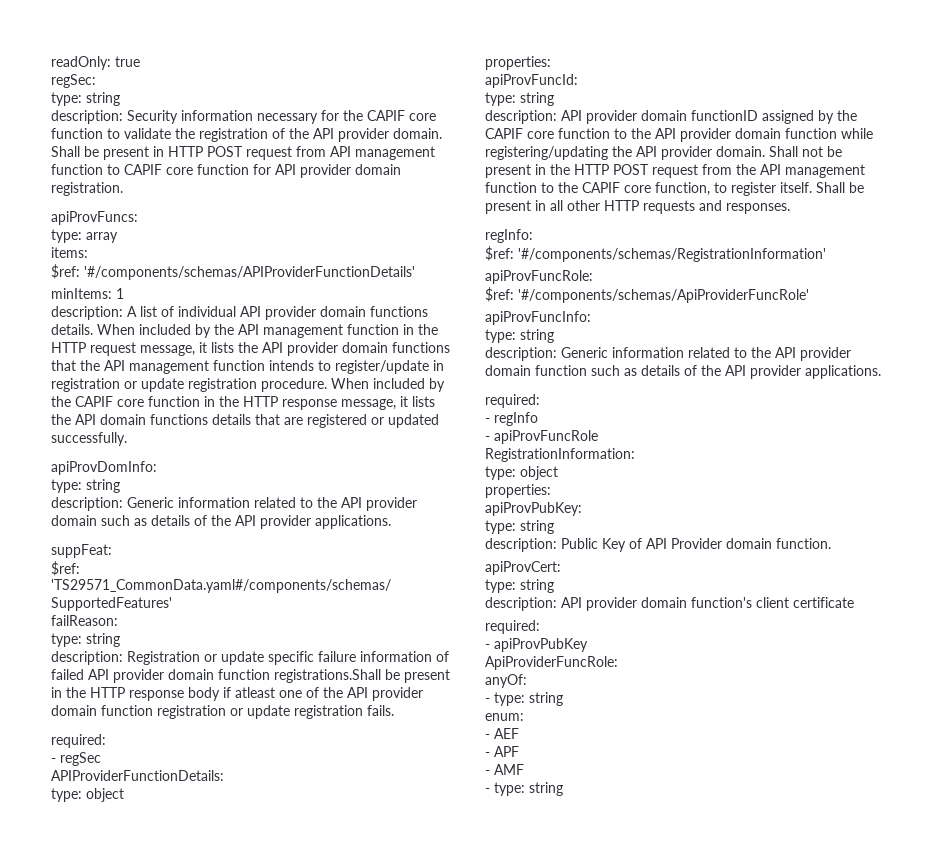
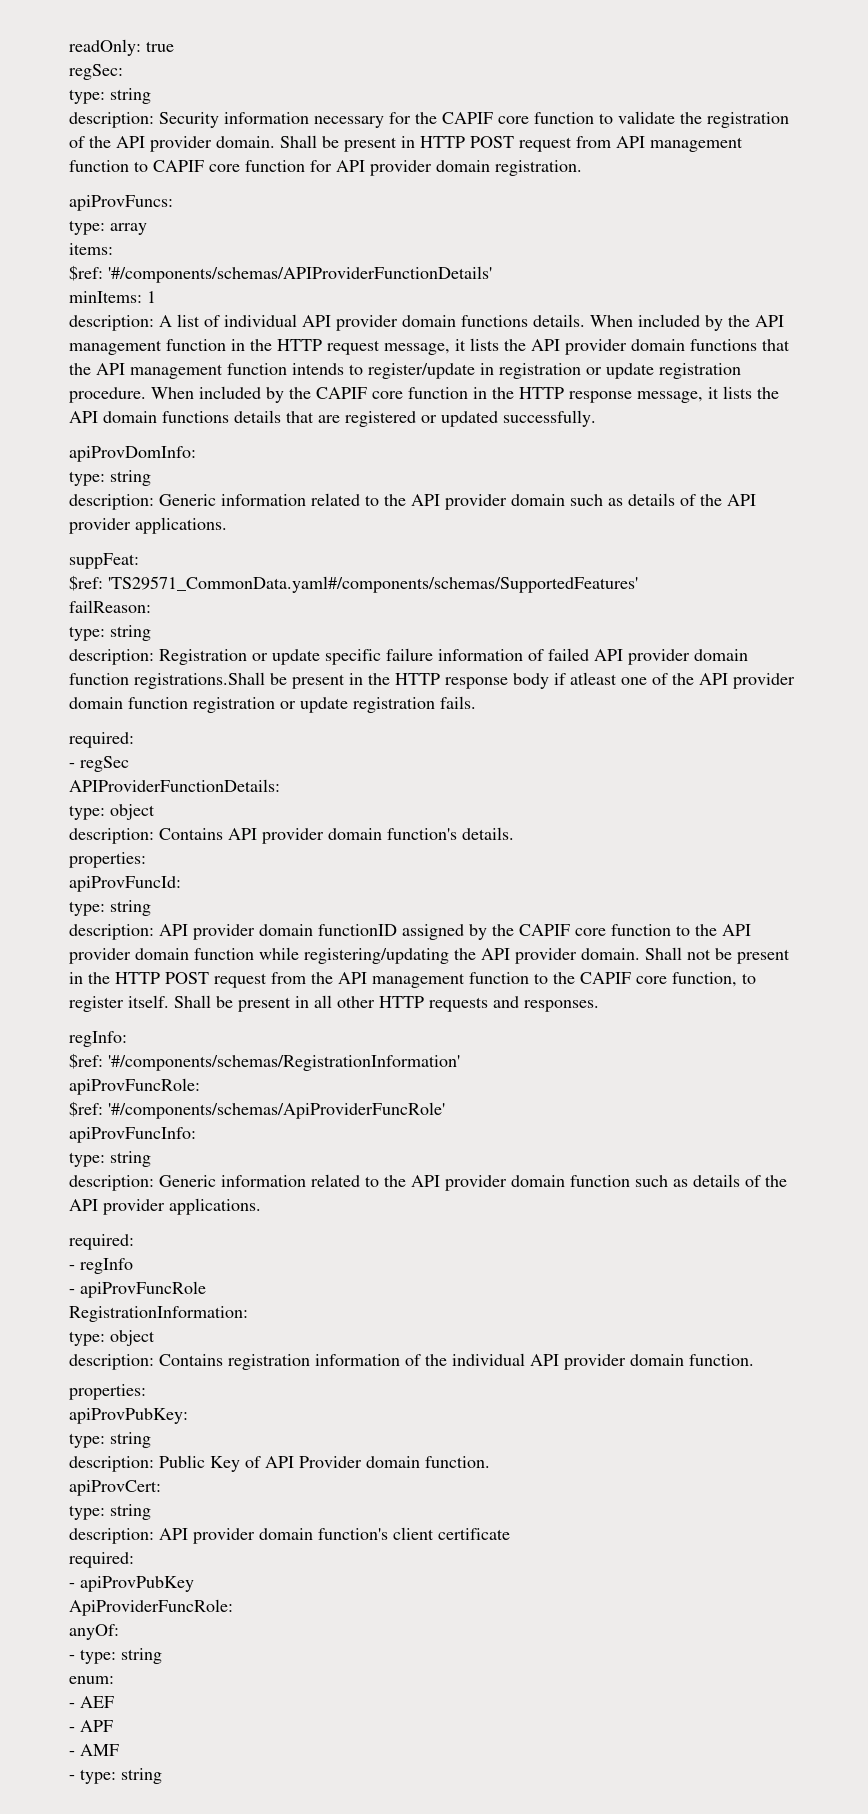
+ description: Contains API provider domain function's details.
+ description: Contains registration information of the individual API provider domain function.

